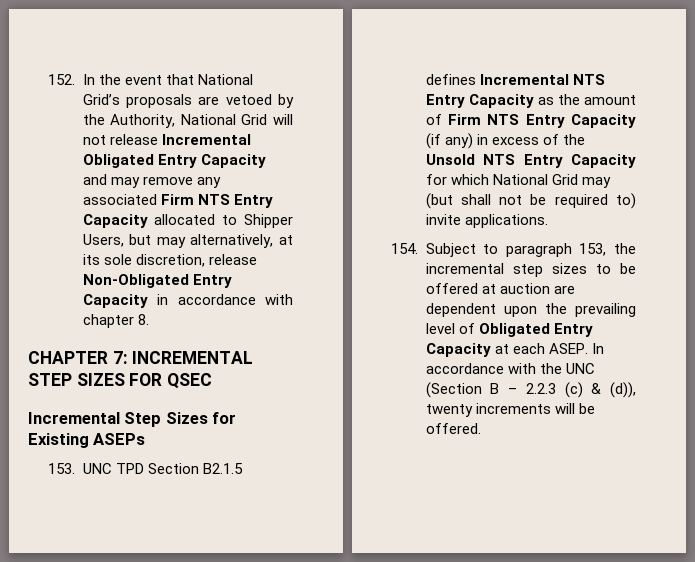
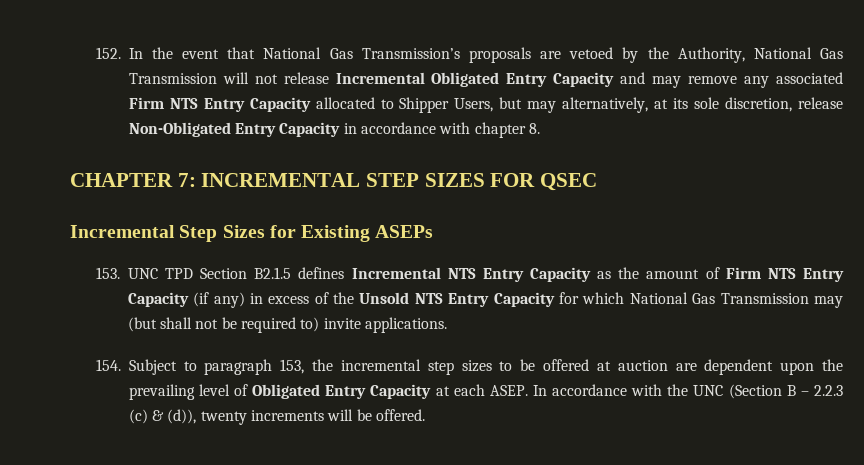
- 152. In the event that National Grid’s proposals are vetoed by the Authority, National Grid will not release Incremental Obligated Entry Capacity and may remove any associated Firm NTS Entry Capacity allocated to Shipper Users, but may alternatively, at its sole discretion, release Non-Obligated Entry Capacity in accordance with chapter 8.
+ 152. In the event that National Gas Transmission’s proposals are vetoed by the Authority, National Gas Transmission will not release Incremental Obligated Entry Capacity and may remove any associated Firm NTS Entry Capacity allocated to Shipper Users, but may alternatively, at its sole discretion, release Non-Obligated Entry Capacity in accordance with chapter 8.
- 153. UNC TPD Section B2.1.5 defines Incremental NTS Entry Capacity as the amount of Firm NTS Entry Capacity (if any) in excess of the Unsold NTS Entry Capacity for which National Grid may (but shall not be required to) invite applications.
+ 153. UNC TPD Section B2.1.5 defines Incremental NTS Entry Capacity as the amount of Firm NTS Entry Capacity (if any) in excess of the Unsold NTS Entry Capacity for which National Gas Transmission may (but shall not be required to) invite applications.

